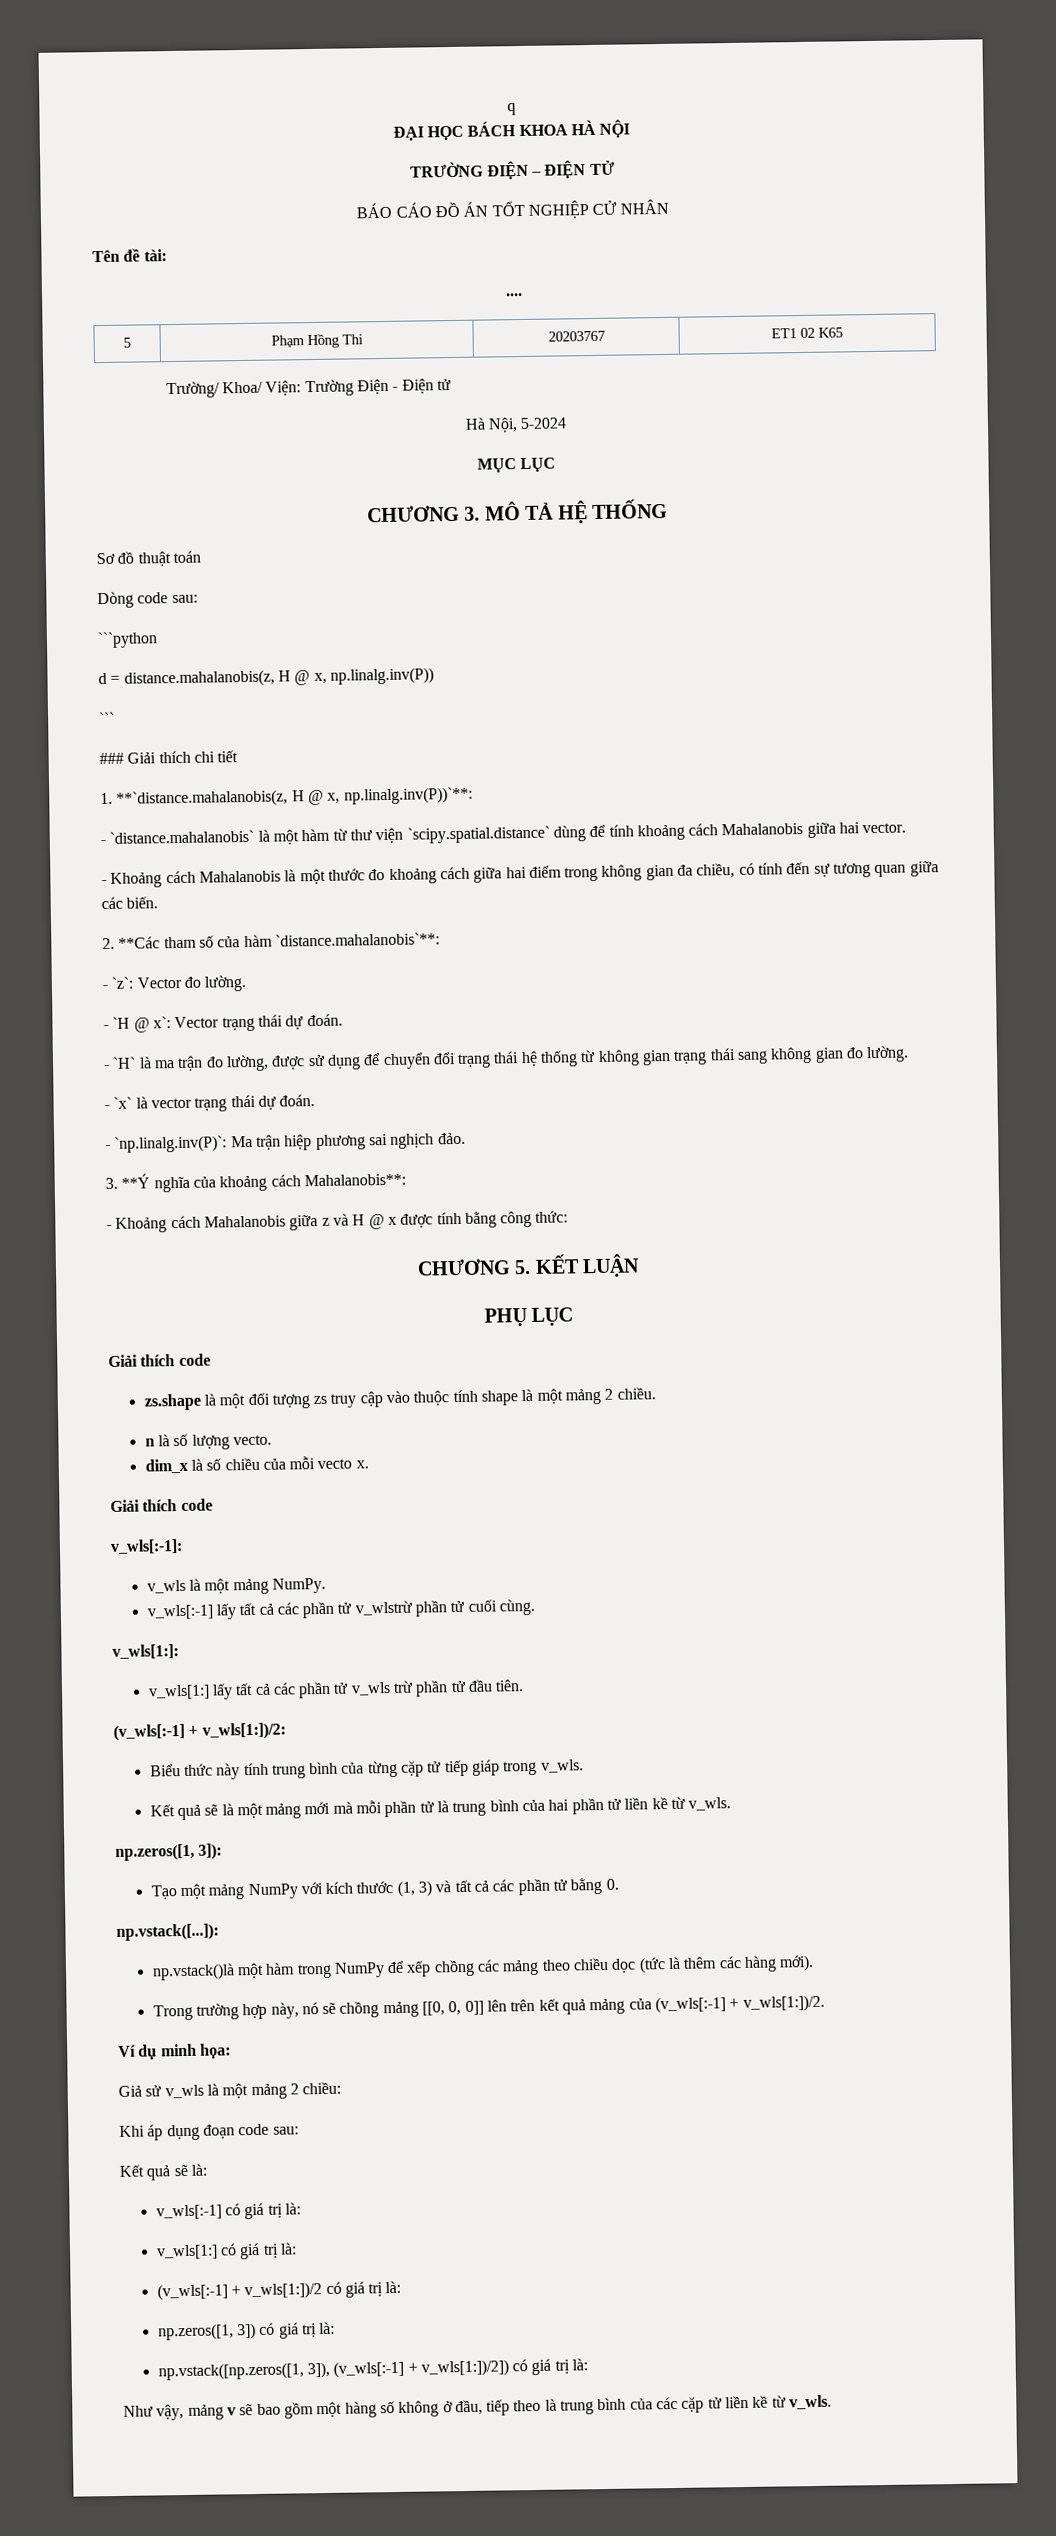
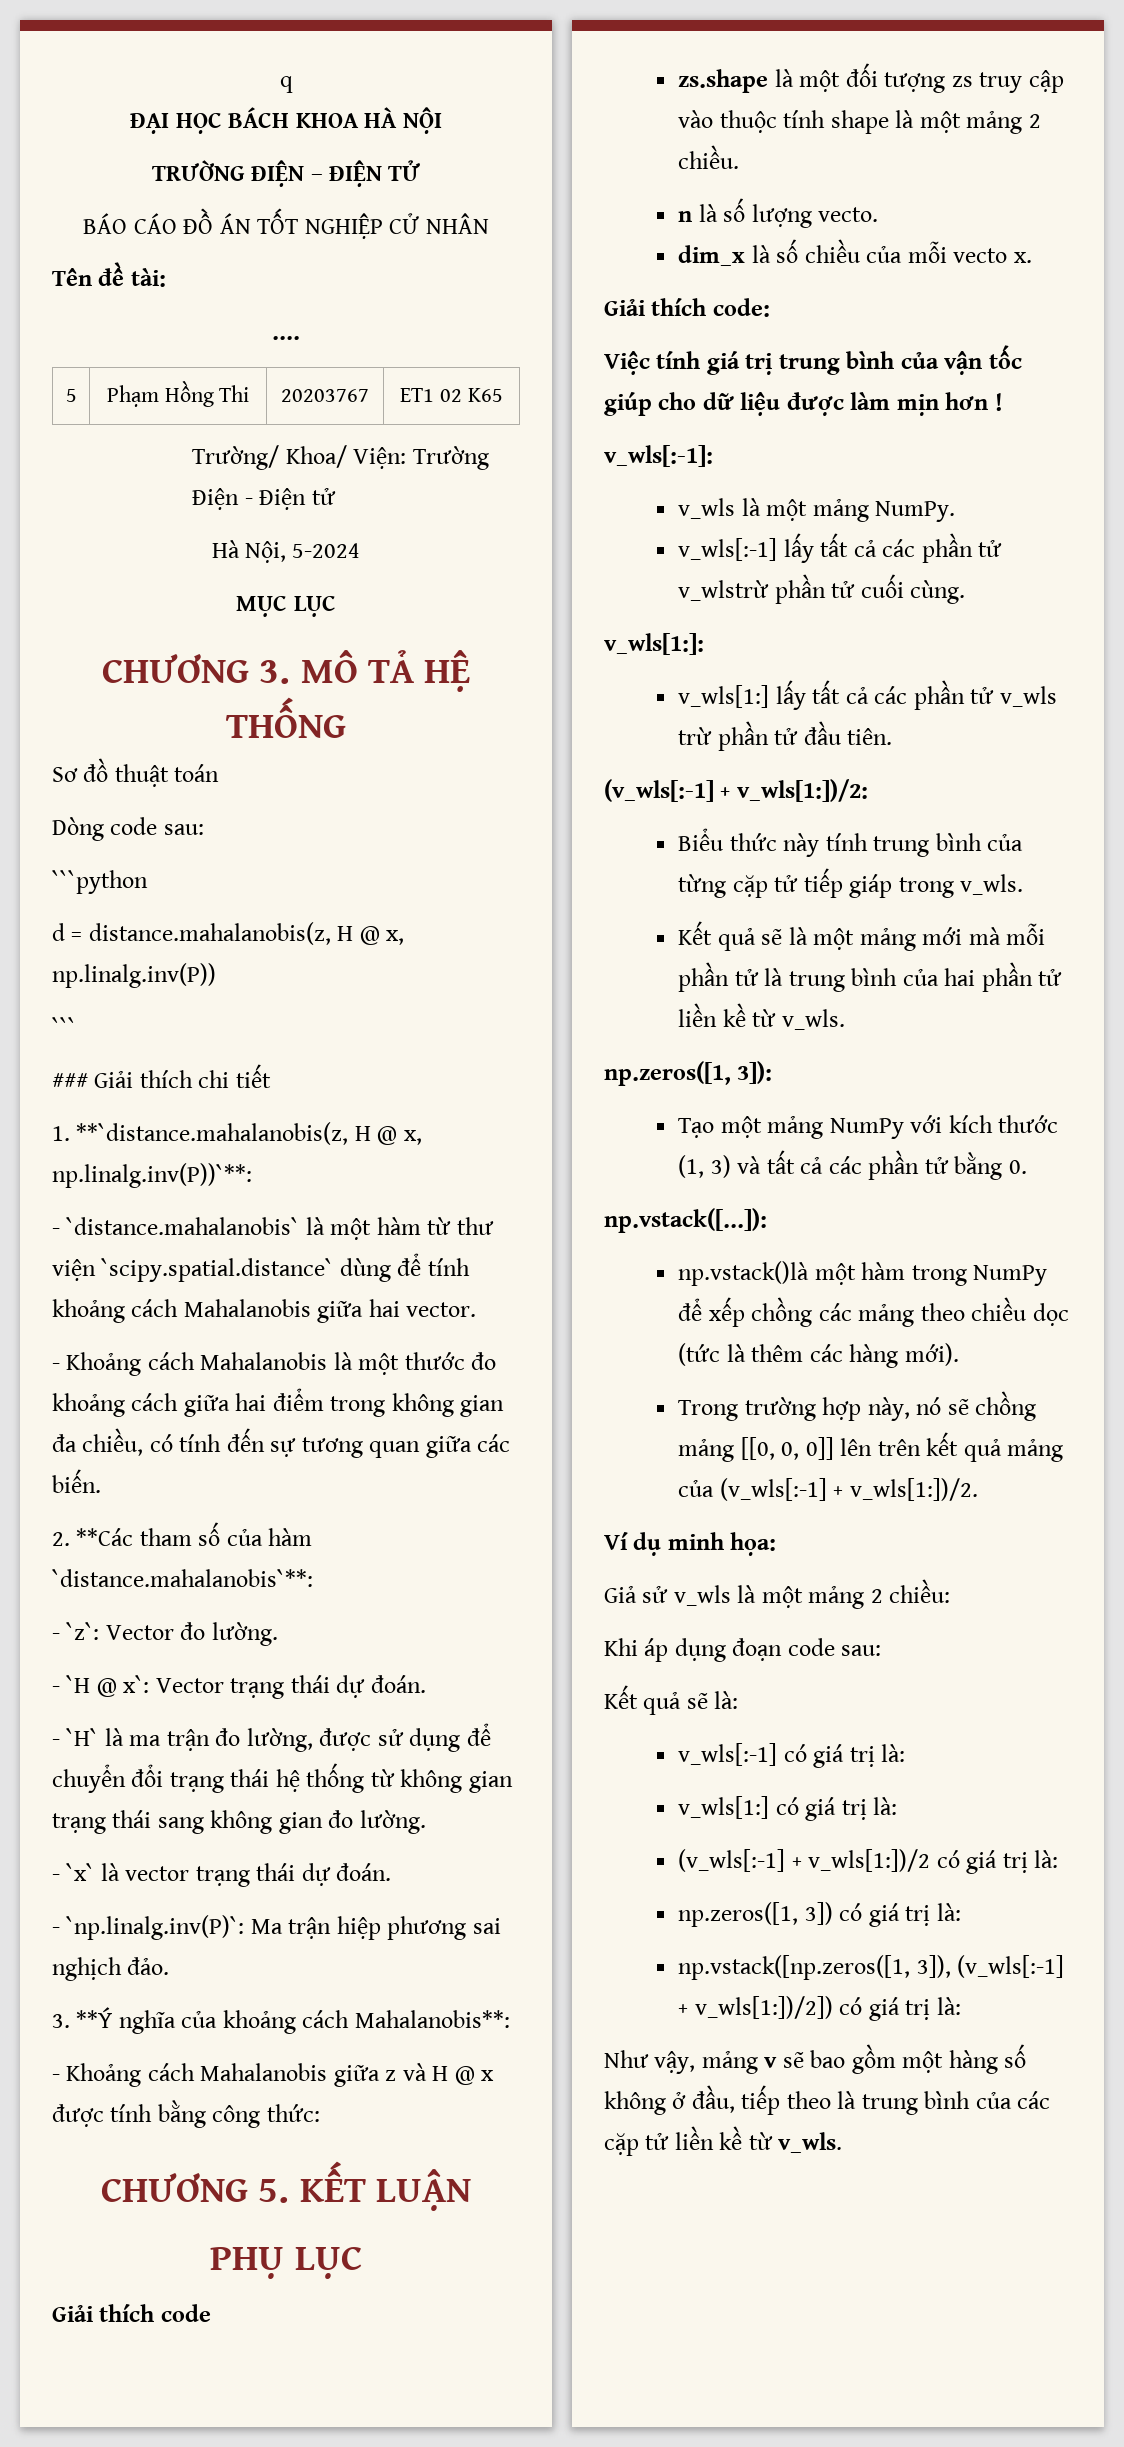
  dim_x là số chiều của mỗi vecto x.
- Giải thích code
+ Giải thích code:
+ Việc tính giá trị trung bình của vận tốc giúp cho dữ liệu được làm mịn hơn !

